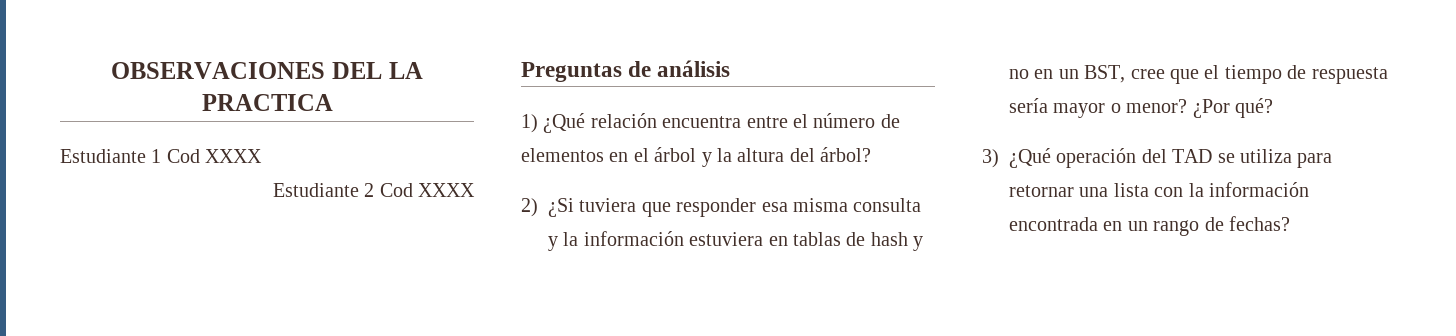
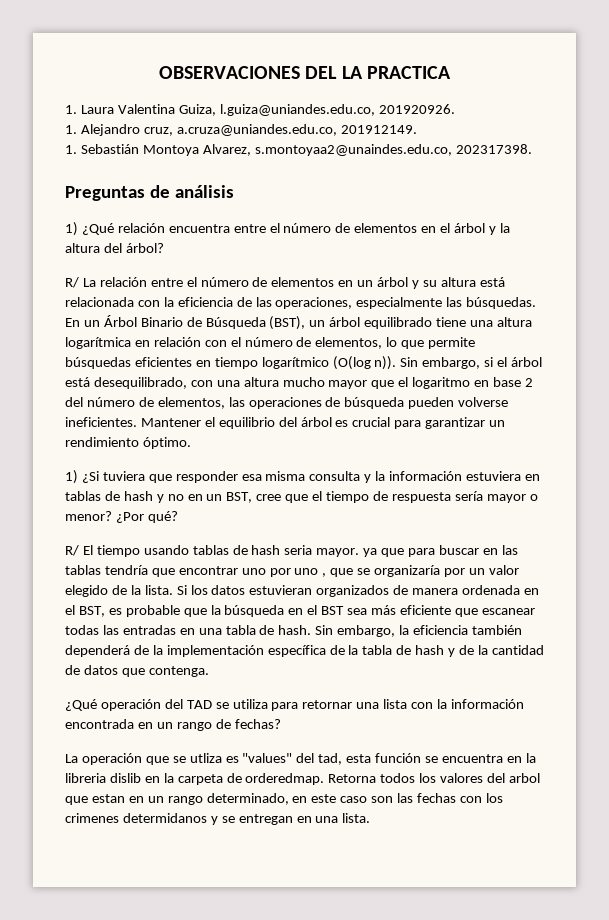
- Estudiante 1 Cod XXXX
- Estudiante 2 Cod XXXX
+ 1. Laura Valentina Guiza, l.guiza@uniandes.edu.co, 201920926.
+ 1. Alejandro cruz, a.cruza@uniandes.edu.co, 201912149.
+ 1. Sebastián Montoya Alvarez, s.montoyaa2@unaindes.edu.co, 202317398.
- 2) ¿Si tuviera que responder esa misma consulta y la información estuviera en tablas de hash y no en un BST, cree que el tiempo de respuesta sería mayor o menor?
+ R/ La relación entre el número de elementos en un árbol y su altura está relacionada con la eficiencia de las operaciones, especialmente las búsquedas. En un Árbol Binario de Búsqueda (BST), un árbol equilibrado tiene una altura logarítmica en relación con el número de elementos, lo que permite búsquedas eficientes en tiempo logarítmico (O(log n)). Sin embargo, si el árbol está desequilibrado, con una altura mucho mayor que el logaritmo en base 2 del número de elementos, las operaciones de búsqueda pueden volverse ineficientes. Mantener el equilibrio del árbol es crucial para garantizar un rendimiento óptimo.
+ 1) ¿Si tuviera que responder esa misma consulta y la información estuviera en tablas de hash y no en un BST, cree que el tiempo de respuesta sería mayor o menor?
- 3) ¿Qué operación del TAD se utiliza para retornar una lista con la información encontrada en un rango de fechas?
+ R/ El tiempo usando tablas de hash seria mayor. ya que para buscar en las tablas tendría que encontrar uno por uno , que se organizaría por un valor elegido de la lista. Si los datos estuvieran organizados de manera ordenada en el BST, es probable que la búsqueda en el BST sea más eficiente que escanear todas las entradas en una tabla de hash. Sin embargo, la eficiencia también dependerá de la implementación específica de la tabla de hash y de la cantidad de datos que contenga.
+ ¿Qué operación del TAD se utiliza para retornar una lista con la información encontrada en un rango de fechas?
+ La operación que se utliza es "values" del tad, esta función se encuentra en la libreria dislib en la carpeta de orderedmap. Retorna todos los valores del arbol que estan en un rango determinado, en este caso son las fechas con los crimenes determidanos y se entregan en una lista.

